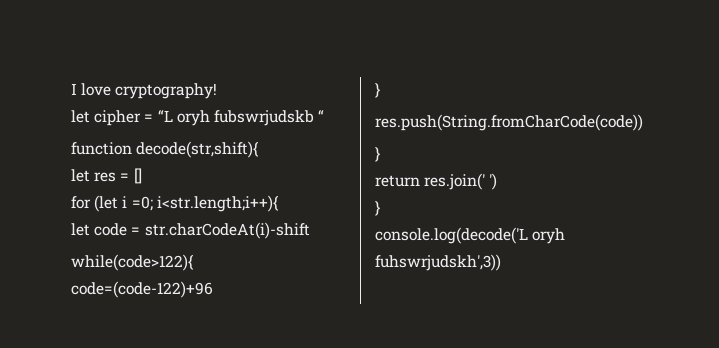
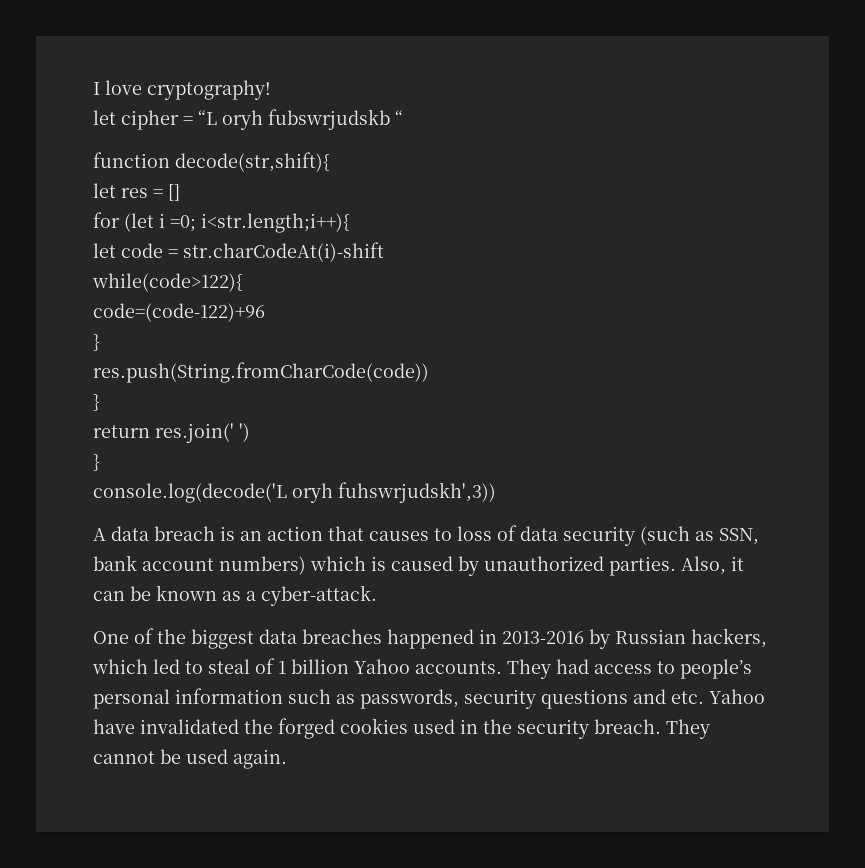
+ A data breach is an action that causes to loss of data security (such as SSN, bank account numbers) which is caused by unauthorized parties. Also, it can be known as a cyber-attack.
+ One of the biggest data breaches happened in 2013-2016 by Russian hackers, which led to steal of 1 billion Yahoo accounts. They had access to people’s personal information such as passwords, security questions and etc. Yahoo have invalidated the forged cookies used in the security breach. They cannot be used again.

